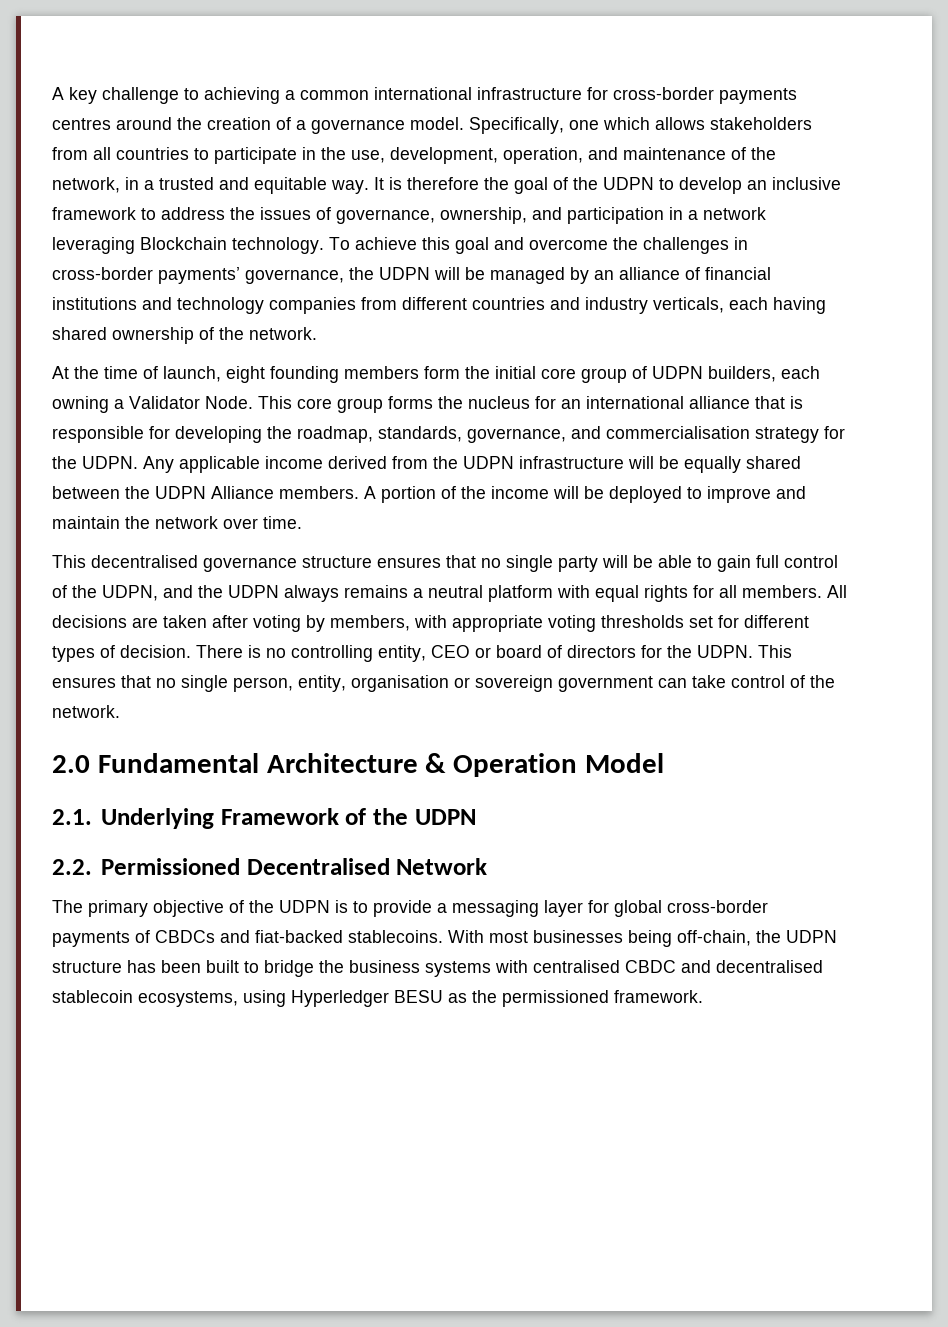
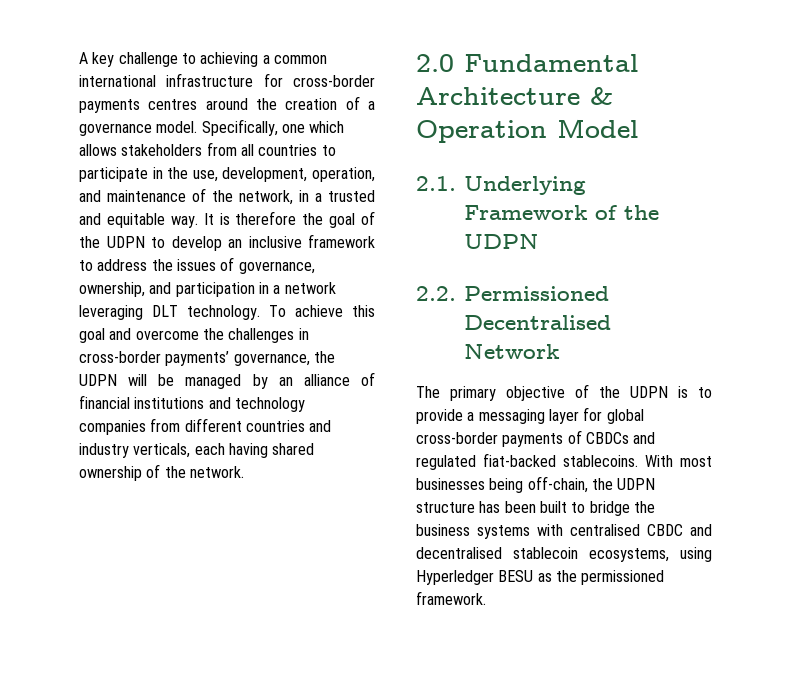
- It is therefore the goal of the UDPN to develop an inclusive framework to address the issues of governance, ownership, and participation in a network leveraging Blockchain technology.
+ It is therefore the goal of the UDPN to develop an inclusive framework to address the issues of governance, ownership, and participation in a network leveraging DLT technology.
- At the time of launch, eight founding members form the initial core group of UDPN builders, each owning a Validator Node. This core group forms the nucleus for an international alliance that is responsible for developing the roadmap, standards, governance, and commercialisation strategy for the UDPN. Any applicable income derived from the UDPN infrastructure will be equally shared between the UDPN Alliance members. A portion of the income will be deployed to improve and maintain the network over time.
- This decentralised governance structure ensures that no single party will be able to gain full control of the UDPN, and the UDPN always remains a neutral platform with equal rights for all members. All decisions are taken after voting by members, with appropriate voting thresholds set for different types of decision. There is no controlling entity, CEO or board of directors for the UDPN. This ensures that no single person, entity, organisation or sovereign government can take control of the network.
- The primary objective of the UDPN is to provide a messaging layer for global cross-border payments of CBDCs and fiat-backed stablecoins.
+ The primary objective of the UDPN is to provide a messaging layer for global cross-border payments of CBDCs and regulated fiat-backed stablecoins.

